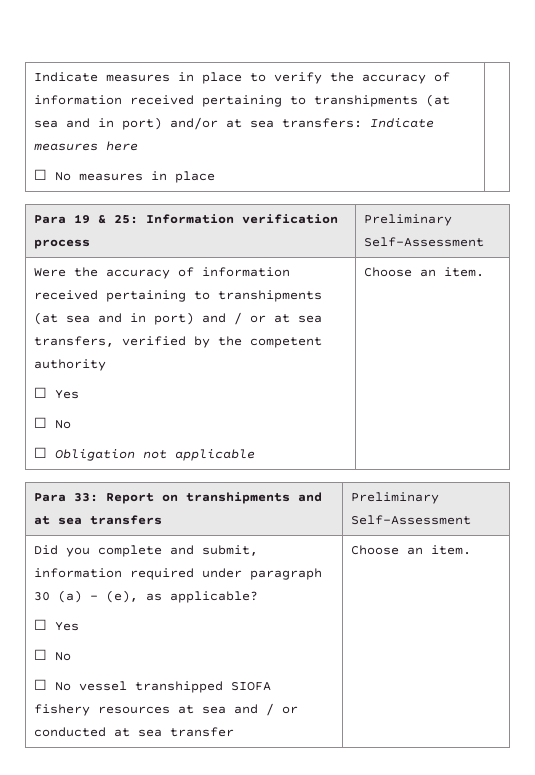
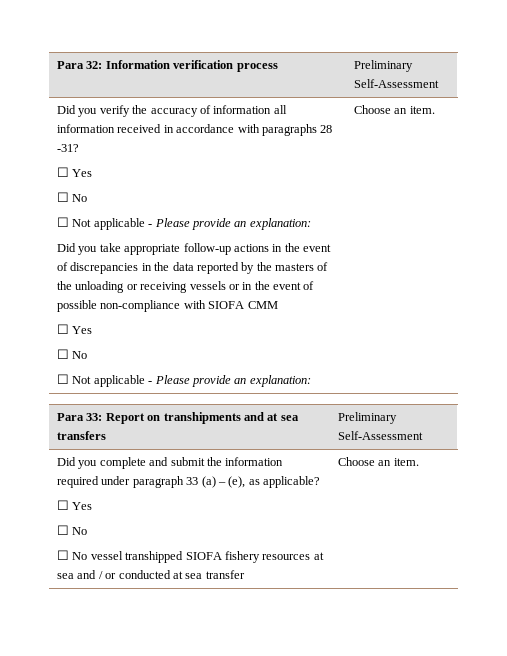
- Indicate measures in place to verify the accuracy of information received pertaining to transhipments (at sea and in port) and/or at sea transfers: Indicate measures here
- ☐ No measures in place |
- Para 19 & 25: Information verification process | Preliminary Self-Assessment
+ Para 32: Information verification process | Preliminary Self-Assessment
- Were the accuracy of information received pertaining to transhipments (at sea and in port) and / or at sea transfers, verified by the competent authority
+ Did you verify the accuracy of information all information received in accordance with paragraphs 28 -31?
  ☐ Yes
  ☐ No
- ☐ Obligation not applicable
+ ☐ Not applicable - Please provide an explanation:
+ Did you take appropriate follow-up actions in the event of discrepancies in the data reported by the masters of the unloading or receiving vessels or in the event of possible non-compliance with SIOFA CMM
+ ☐ Yes
+ ☐ No
+ ☐ Not applicable - Please provide an explanation:
- Did you complete and submit, information required under paragraph 30 (a) – (e), as applicable?
+ Did you complete and submit the information required under paragraph 33 (a) – (e), as applicable?

